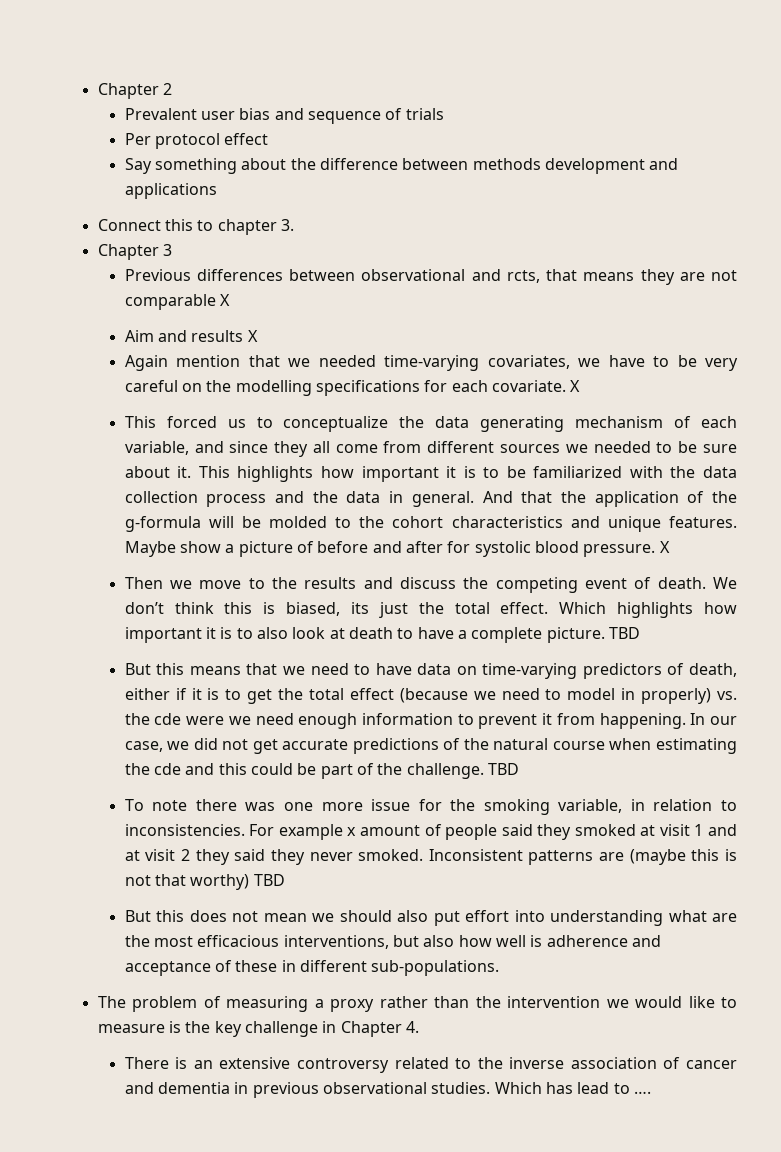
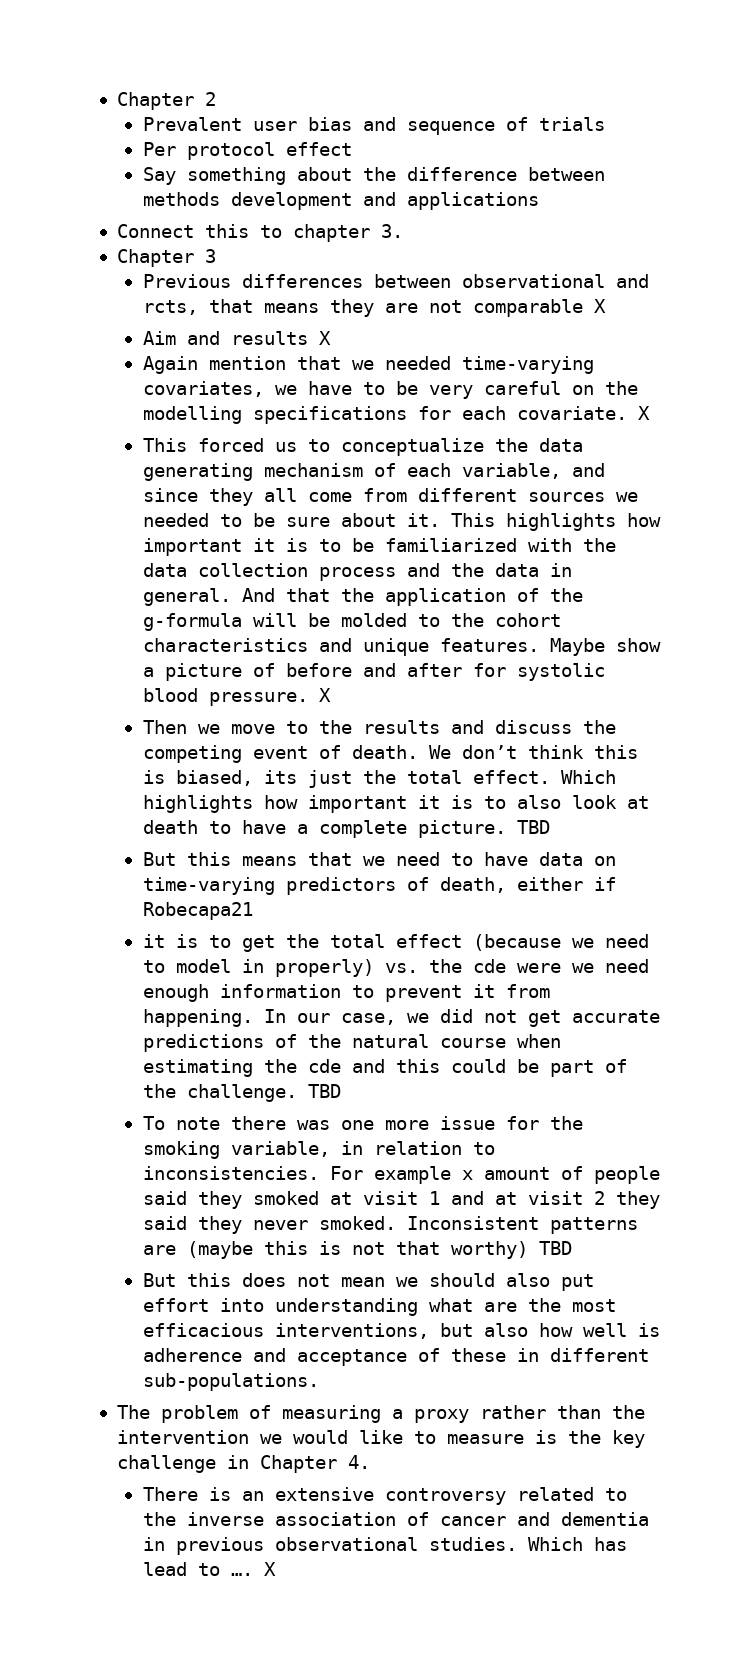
- But this means that we need to have data on time-varying predictors of death, either if it is to get the total effect (because we need to model in properly) vs. the cde were we need enough information to prevent it from happening.
+ But this means that we need to have data on time-varying predictors of death, either if Robecapa21
+ it is to get the total effect (because we need to model in properly) vs. the cde were we need enough information to prevent it from happening.
- Which has lead to ….
+ Which has lead to …. X

